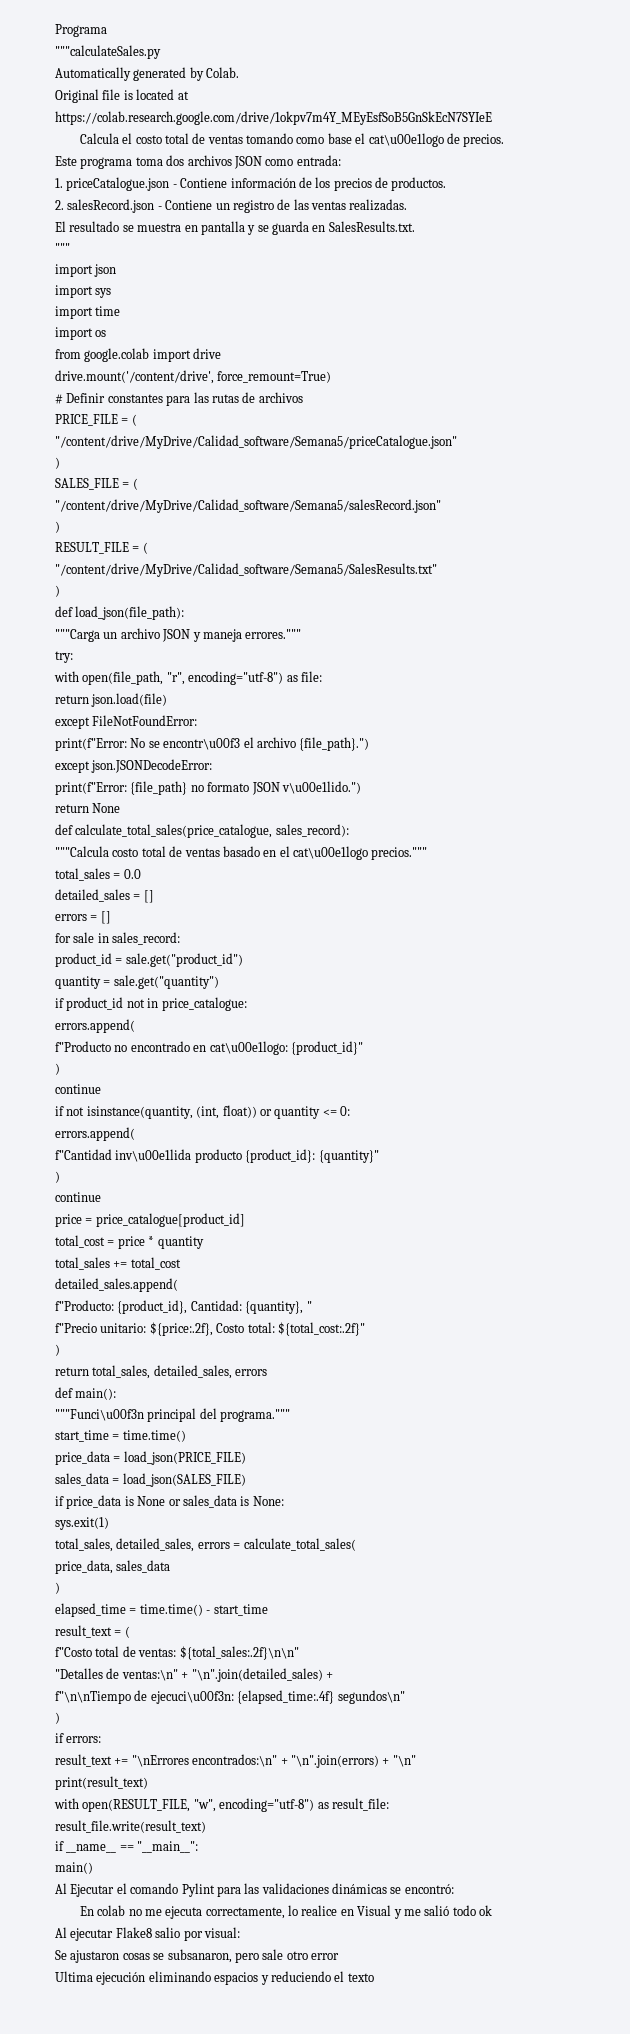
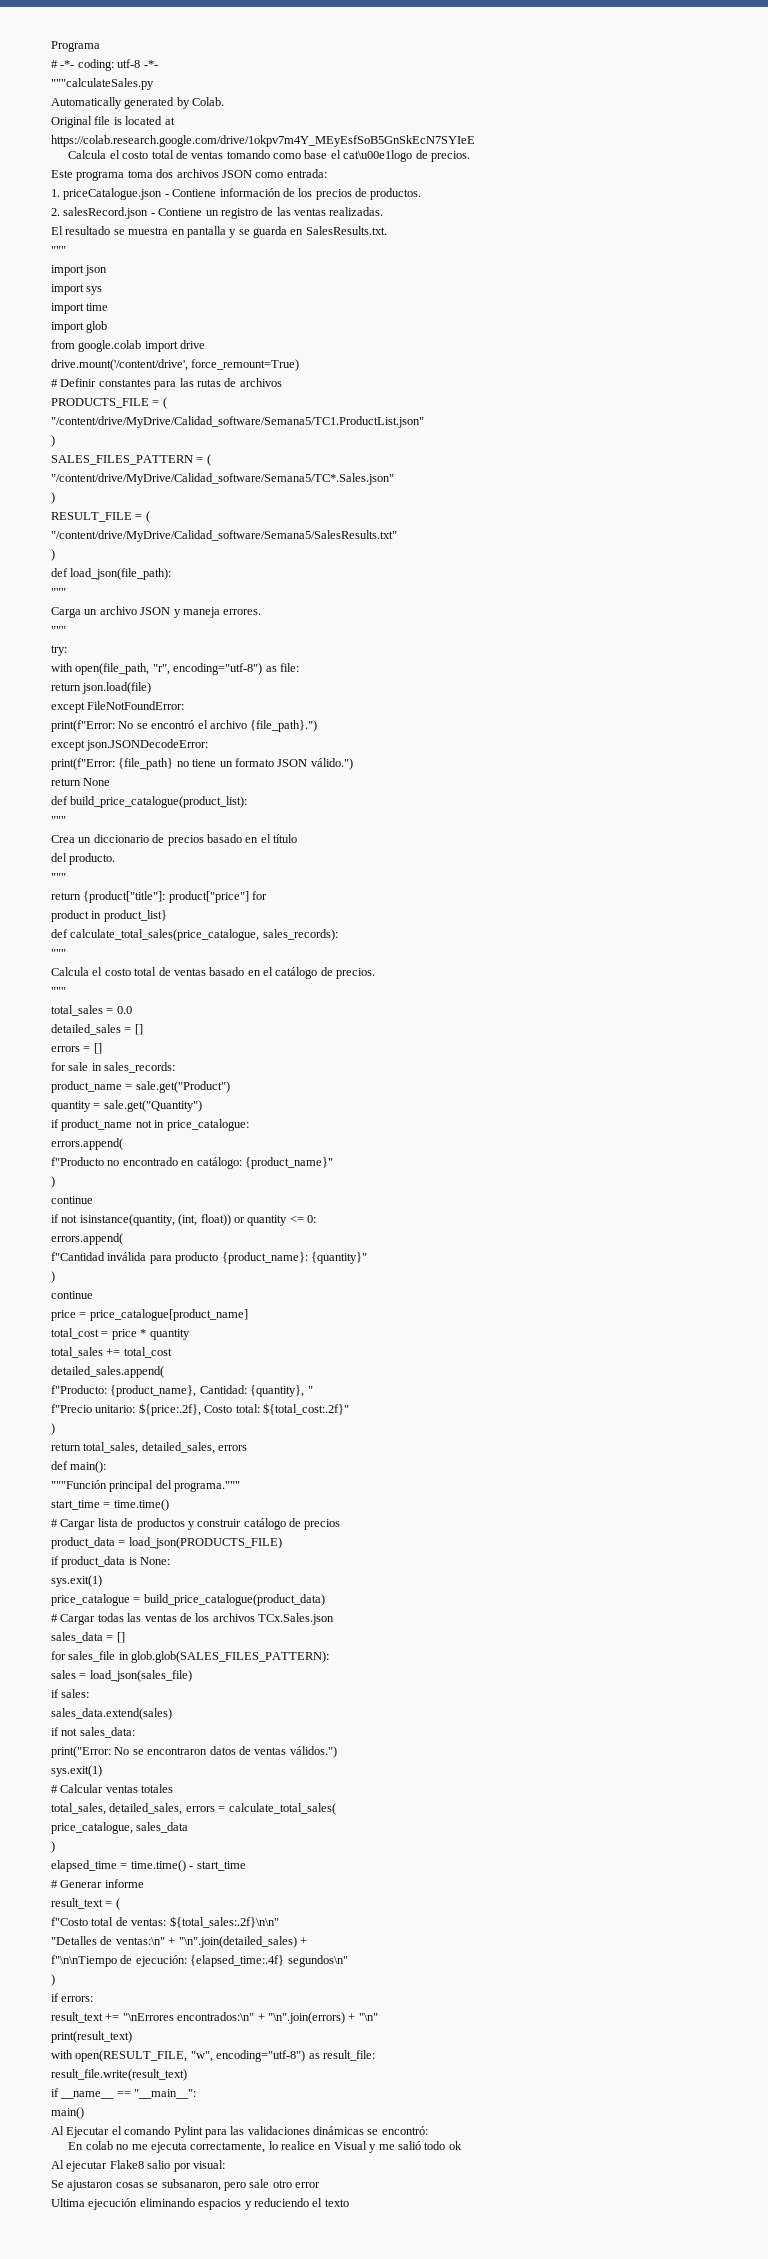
+ # -*- coding: utf-8 -*-
- import os
+ import glob
- PRICE_FILE = (
- "/content/drive/MyDrive/Calidad_software/Semana5/priceCatalogue.json"
+ PRODUCTS_FILE = (
+ "/content/drive/MyDrive/Calidad_software/Semana5/TC1.ProductList.json"
  )
- SALES_FILE = (
- "/content/drive/MyDrive/Calidad_software/Semana5/salesRecord.json"
+ SALES_FILES_PATTERN = (
+ "/content/drive/MyDrive/Calidad_software/Semana5/TC*.Sales.json"
  def load_json(file_path):
- """Carga un archivo JSON y maneja errores."""
+ """
+ Carga un archivo JSON y maneja errores.
+ """
- print(f"Error: No se encontr\u00f3 el archivo {file_path}.")
+ print(f"Error: No se encontró el archivo {file_path}.")
- print(f"Error: {file_path} no formato JSON v\u00e1lido.")
+ print(f"Error: {file_path} no tiene un formato JSON válido.")
- def calculate_total_sales(price_catalogue, sales_record):
- """Calcula costo total de ventas basado en el cat\u00e1logo precios."""
+ def build_price_catalogue(product_list):
+ """
+ Crea un diccionario de precios basado en el título
+ del producto.
+ """
+ return {product["title"]: product["price"] for
+ product in product_list}
+ def calculate_total_sales(price_catalogue, sales_records):
+ """
+ Calcula el costo total de ventas basado en el catálogo de precios.
+ """
- for sale in sales_record:
- product_id = sale.get("product_id")
+ for sale in sales_records:
+ product_name = sale.get("Product")
- quantity = sale.get("quantity")
- if product_id not in price_catalogue:
+ quantity = sale.get("Quantity")
+ if product_name not in price_catalogue:
- f"Producto no encontrado en cat\u00e1logo: {product_id}"
+ f"Producto no encontrado en catálogo: {product_name}"
- f"Cantidad inv\u00e1lida producto {product_id}: {quantity}"
+ f"Cantidad inválida para producto {product_name}: {quantity}"
- price = price_catalogue[product_id]
+ price = price_catalogue[product_name]
- f"Producto: {product_id}, Cantidad: {quantity}, "
+ f"Producto: {product_name}, Cantidad: {quantity}, "
- """Funci\u00f3n principal del programa."""
+ """Función principal del programa."""
- price_data = load_json(PRICE_FILE)
- sales_data = load_json(SALES_FILE)
- if price_data is None or sales_data is None:
+ # Cargar lista de productos y construir catálogo de precios
+ product_data = load_json(PRODUCTS_FILE)
+ if product_data is None:
  sys.exit(1)
+ price_catalogue = build_price_catalogue(product_data)
+ # Cargar todas las ventas de los archivos TCx.Sales.json
+ sales_data = []
+ for sales_file in glob.glob(SALES_FILES_PATTERN):
+ sales = load_json(sales_file)
+ if sales:
+ sales_data.extend(sales)
+ if not sales_data:
+ print("Error: No se encontraron datos de ventas válidos.")
+ sys.exit(1)
+ # Calcular ventas totales
- price_data, sales_data
+ price_catalogue, sales_data
+ # Generar informe
- f"\n\nTiempo de ejecuci\u00f3n: {elapsed_time:.4f} segundos\n"
+ f"\n\nTiempo de ejecución: {elapsed_time:.4f} segundos\n"

